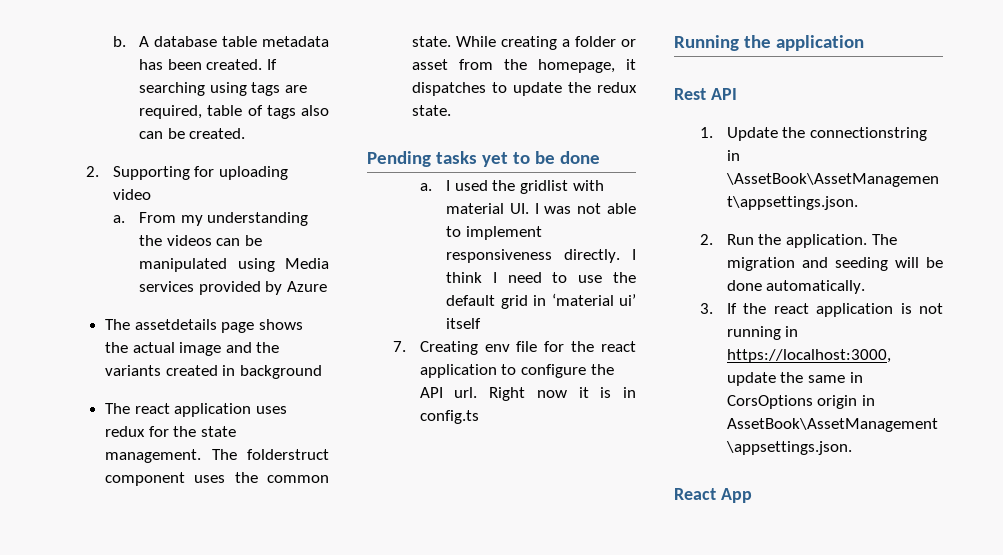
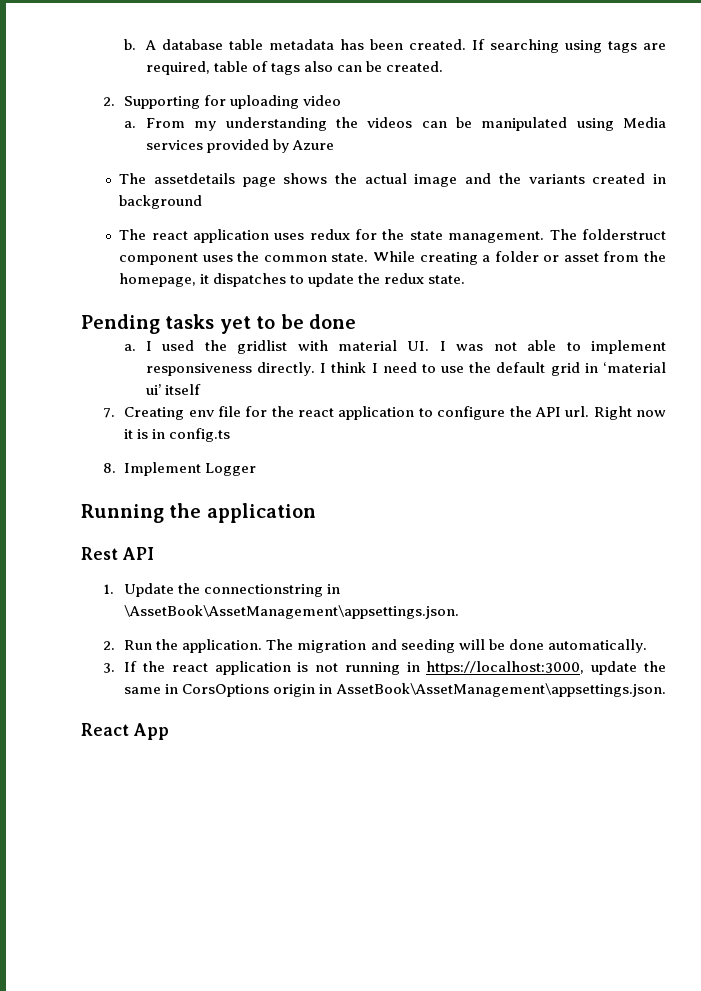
+ 8. Implement Logger

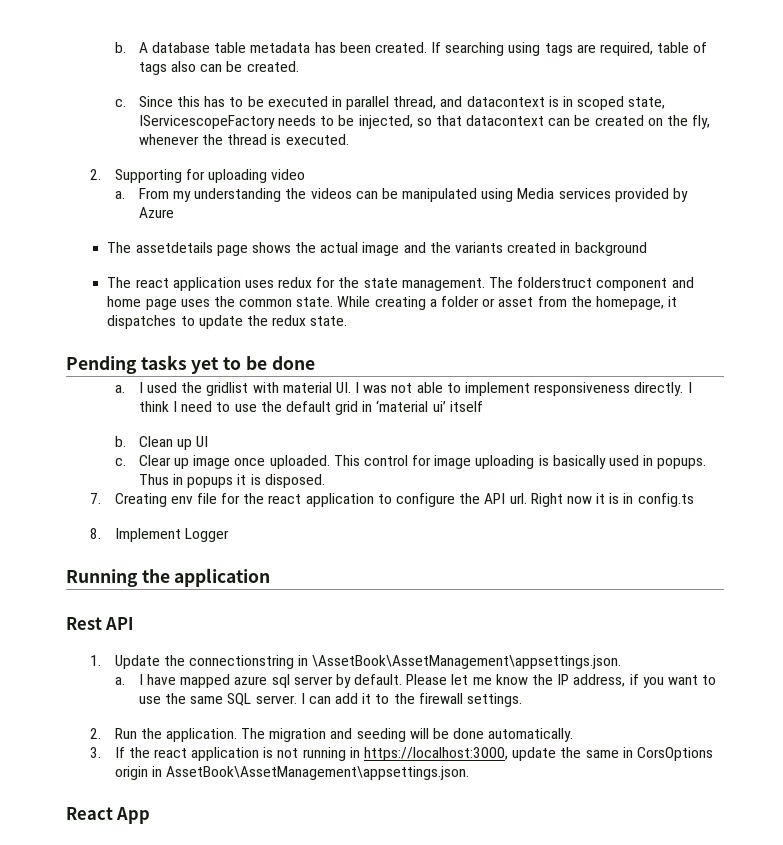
+ c. Since this has to be executed in parallel thread, and datacontext is in scoped state, IServicescopeFactory needs to be injected, so that datacontext can be created on the fly, whenever the thread is executed.
- The folderstruct component uses the common state.
+ The folderstruct component and home page uses the common state.
+ b. Clean up UI
+ c. Clear up image once uploaded. This control for image uploading is basically used in popups. Thus in popups it is disposed.
+ a. I have mapped azure sql server by default. Please let me know the IP address, if you want to use the same SQL server. I can add it to the firewall settings.

